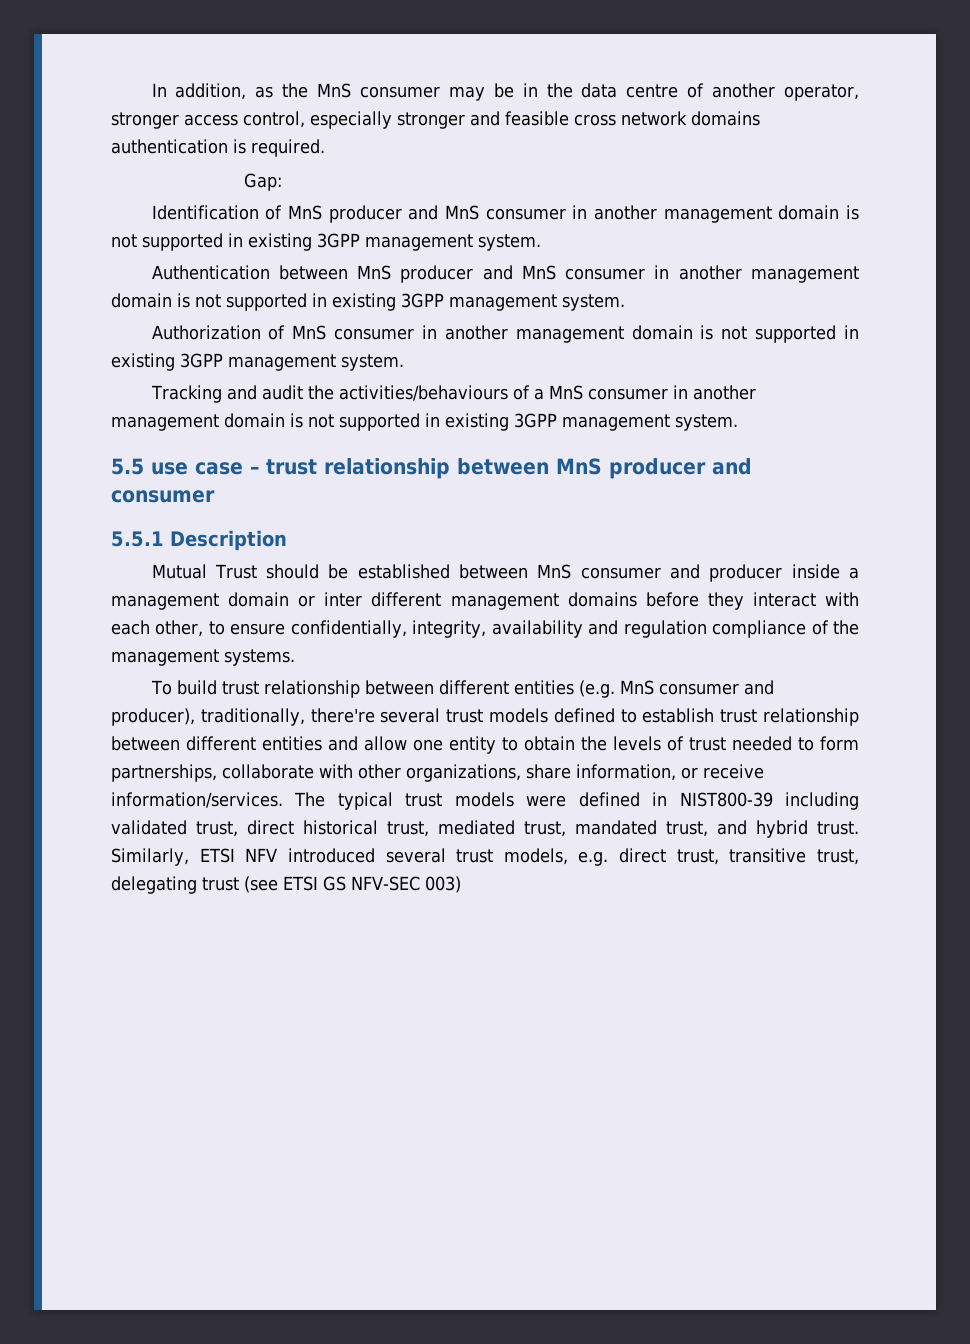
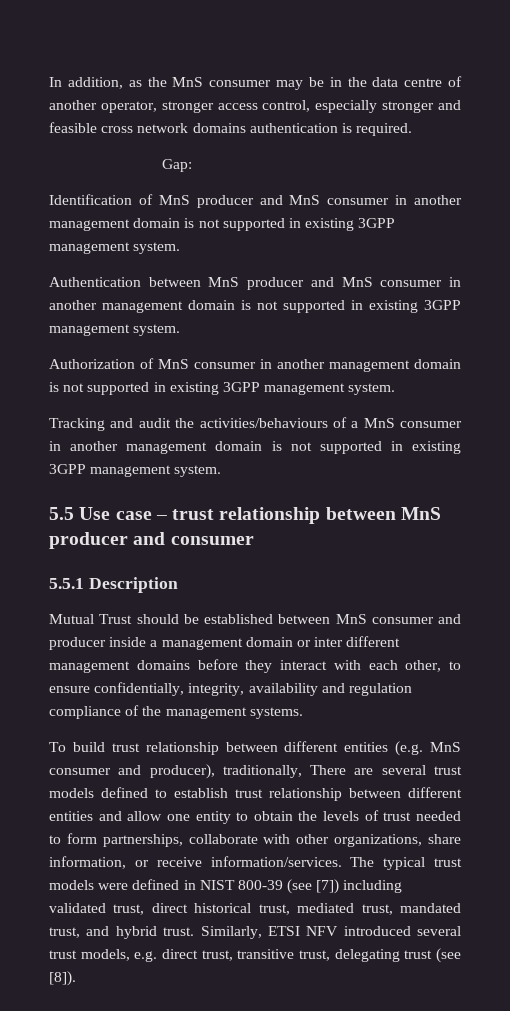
- 5.5 use case – trust relationship between MnS producer and consumer
+ 5.5 Use case – trust relationship between MnS producer and consumer
- To build trust relationship between different entities (e.g. MnS consumer and producer), traditionally, there're several trust models defined to establish trust relationship between different entities and allow one entity to obtain the levels of trust needed to form partnerships, collaborate with other organizations, share information, or receive information/services.
+ To build trust relationship between different entities (e.g. MnS consumer and producer), traditionally, There are several trust models defined to establish trust relationship between different entities and allow one entity to obtain the levels of trust needed to form partnerships, collaborate with other organizations, share information, or receive information/services.
- The typical trust models were defined in NIST800-39 including validated trust, direct historical trust, mediated trust, mandated trust, and hybrid trust.
+ The typical trust models were defined in NIST 800-39 (see [7]) including validated trust, direct historical trust, mediated trust, mandated trust, and hybrid trust.
- Similarly, ETSI NFV introduced several trust models, e.g. direct trust, transitive trust, delegating trust (see ETSI GS NFV-SEC 003)
+ Similarly, ETSI NFV introduced several trust models, e.g. direct trust, transitive trust, delegating trust (see [8]).

